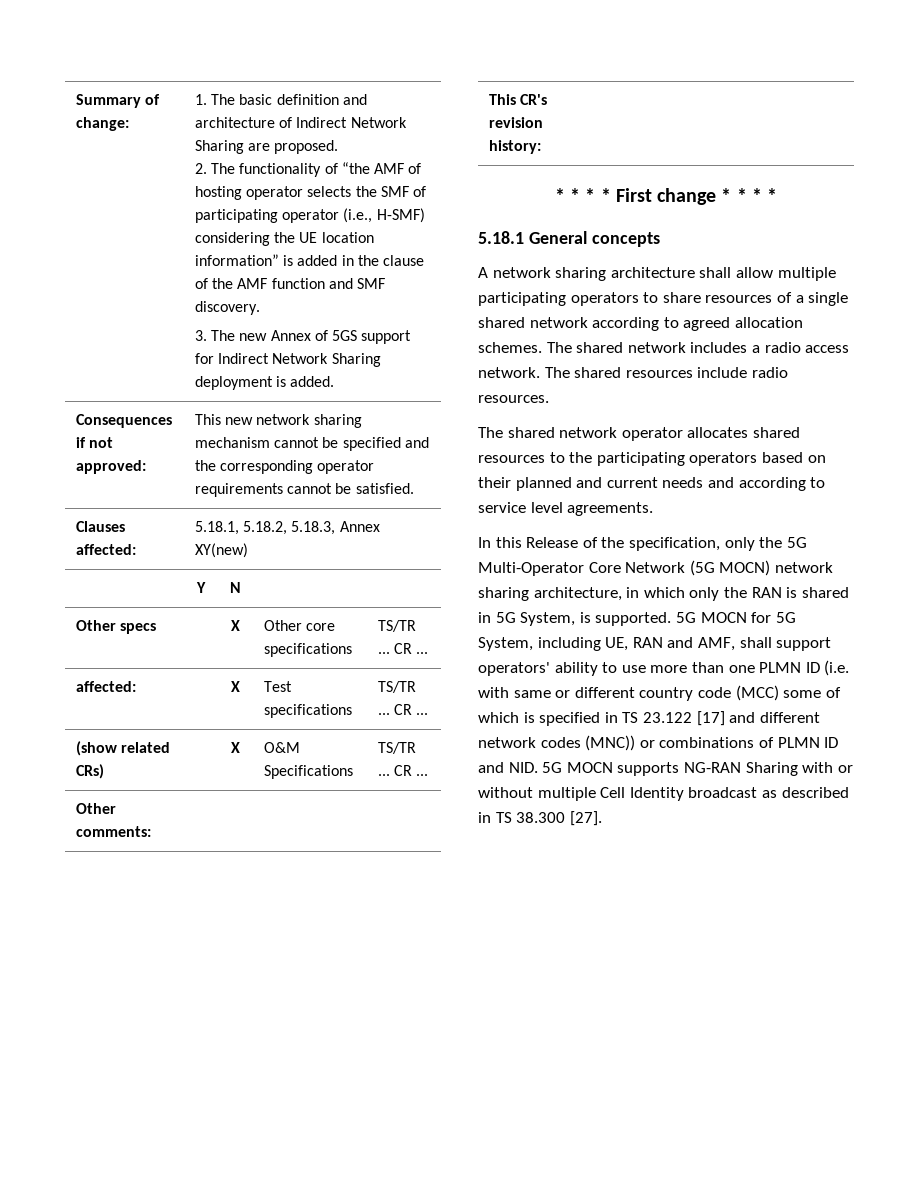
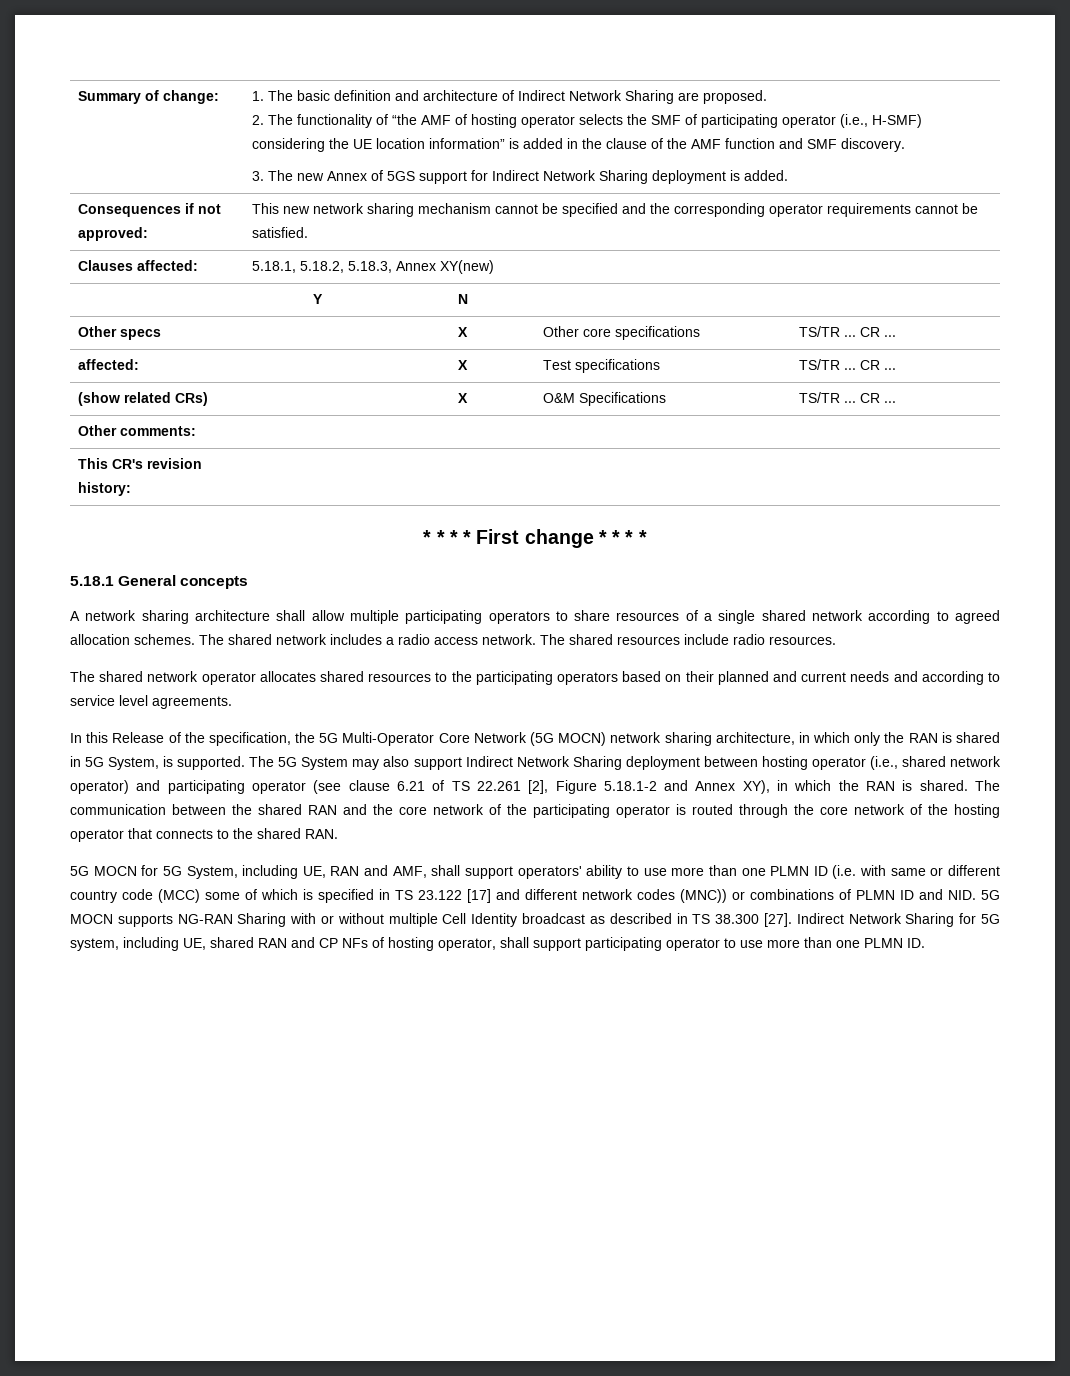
- In this Release of the specification, only the 5G Multi-Operator Core Network (5G MOCN) network sharing architecture, in which only the RAN is shared in 5G System, is supported. 5G MOCN for 5G System, including UE, RAN and AMF, shall support operators' ability to use more than one PLMN ID (i.e. with same or different country code (MCC) some of which is specified in TS 23.122 [17] and different network codes (MNC)) or combinations of PLMN ID and NID. 5G MOCN supports NG-RAN Sharing with or without multiple Cell Identity broadcast as described in TS 38.300 [27].
+ In this Release of the specification, the 5G Multi-Operator Core Network (5G MOCN) network sharing architecture, in which only the RAN is shared in 5G System, is supported. The 5G System may also support Indirect Network Sharing deployment between hosting operator (i.e., shared network operator) and participating operator (see clause 6.21 of TS 22.261 [2], Figure 5.18.1-2 and Annex XY), in which the RAN is shared. The communication between the shared RAN and the core network of the participating operator is routed through the core network of the hosting operator that connects to the shared RAN.
+ 5G MOCN for 5G System, including UE, RAN and AMF, shall support operators' ability to use more than one PLMN ID (i.e. with same or different country code (MCC) some of which is specified in TS 23.122 [17] and different network codes (MNC)) or combinations of PLMN ID and NID. 5G MOCN supports NG-RAN Sharing with or without multiple Cell Identity broadcast as described in TS 38.300 [27].
+ Indirect Network Sharing for 5G system, including UE, shared RAN and CP NFs of hosting operator, shall support participating operator to use more than one PLMN ID.

